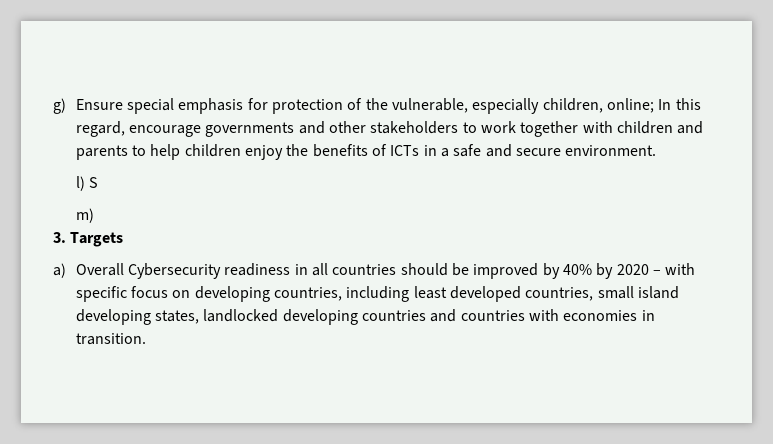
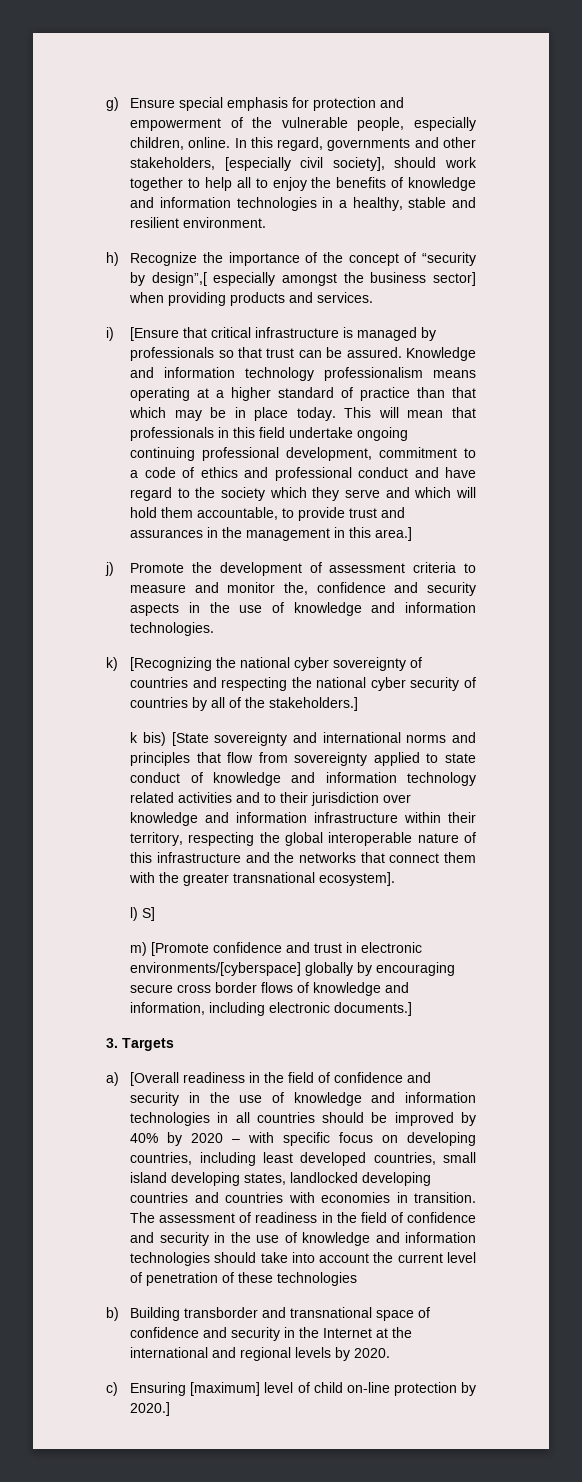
- g) Ensure special emphasis for protection of the vulnerable, especially children, online; In this regard, encourage governments and other stakeholders to work together with children and parents to help children enjoy the benefits of ICTs in a safe and secure environment.
+ g) Ensure special emphasis for protection and empowerment of the vulnerable people, especially children, online. In this regard, governments and other stakeholders, [especially civil society], should work together to help all to enjoy the benefits of knowledge and information technologies in a healthy, stable and resilient environment.
+ h) Recognize the importance of the concept of “security by design”,[ especially amongst the business sector] when providing products and services.
+ i) [Ensure that critical infrastructure is managed by professionals so that trust can be assured. Knowledge and information technology professionalism means operating at a higher standard of practice than that which may be in place today. This will mean that professionals in this field undertake ongoing continuing professional development, commitment to a code of ethics and professional conduct and have regard to the society which they serve and which will hold them accountable, to provide trust and assurances in the management in this area.]
+ j) Promote the development of assessment criteria to measure and monitor the, confidence and security aspects in the use of knowledge and information technologies.
+ k) [Recognizing the national cyber sovereignty of countries and respecting the national cyber security of countries by all of the stakeholders.]
+ k bis) [State sovereignty and international norms and principles that flow from sovereignty applied to state conduct of knowledge and information technology related activities and to their jurisdiction over knowledge and information infrastructure within their territory, respecting the global interoperable nature of this infrastructure and the networks that connect them with the greater transnational ecosystem].
- l) S
+ l) S]
- m)
+ m) [Promote confidence and trust in electronic environments/[cyberspace] globally by encouraging secure cross border flows of knowledge and information, including electronic documents.]
  3. Targets
- a) Overall Cybersecurity readiness in all countries should be improved by 40% by 2020 – with specific focus on developing countries, including least developed countries, small island developing states, landlocked developing countries and countries with economies in transition.
+ a) [Overall readiness in the field of confidence and security in the use of knowledge and information technologies in all countries should be improved by 40% by 2020 – with specific focus on developing countries, including least developed countries, small island developing states, landlocked developing countries and countries with economies in transition.
+ The assessment of readiness in the field of confidence and security in the use of knowledge and information technologies should take into account the current level of penetration of these technologies
+ b) Building transborder and transnational space of confidence and security in the Internet at the international and regional levels by 2020.
+ c) Ensuring [maximum] level of child on-line protection by 2020.]

